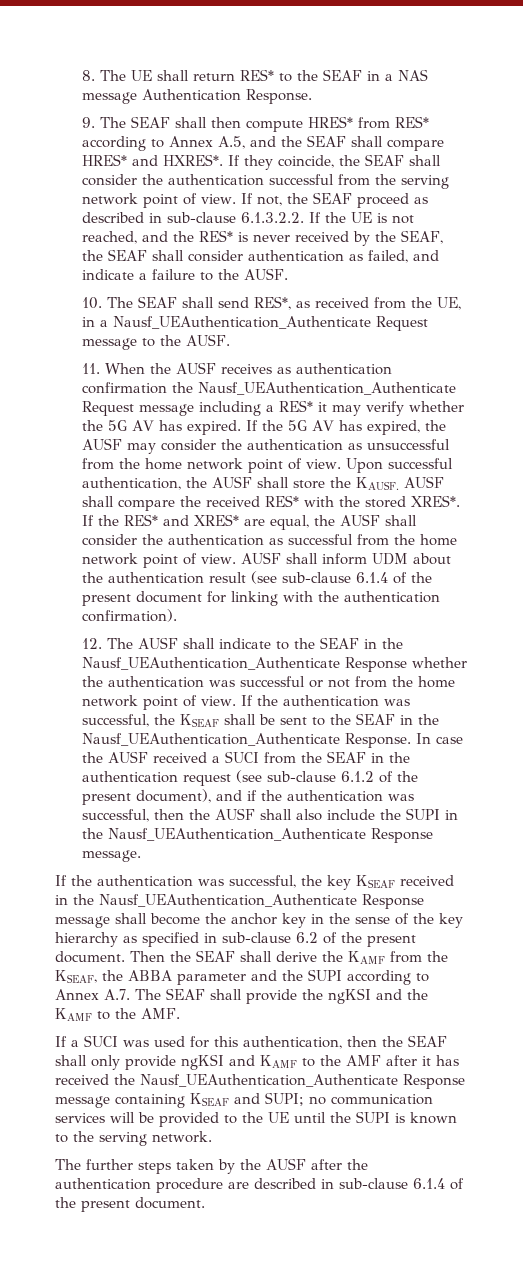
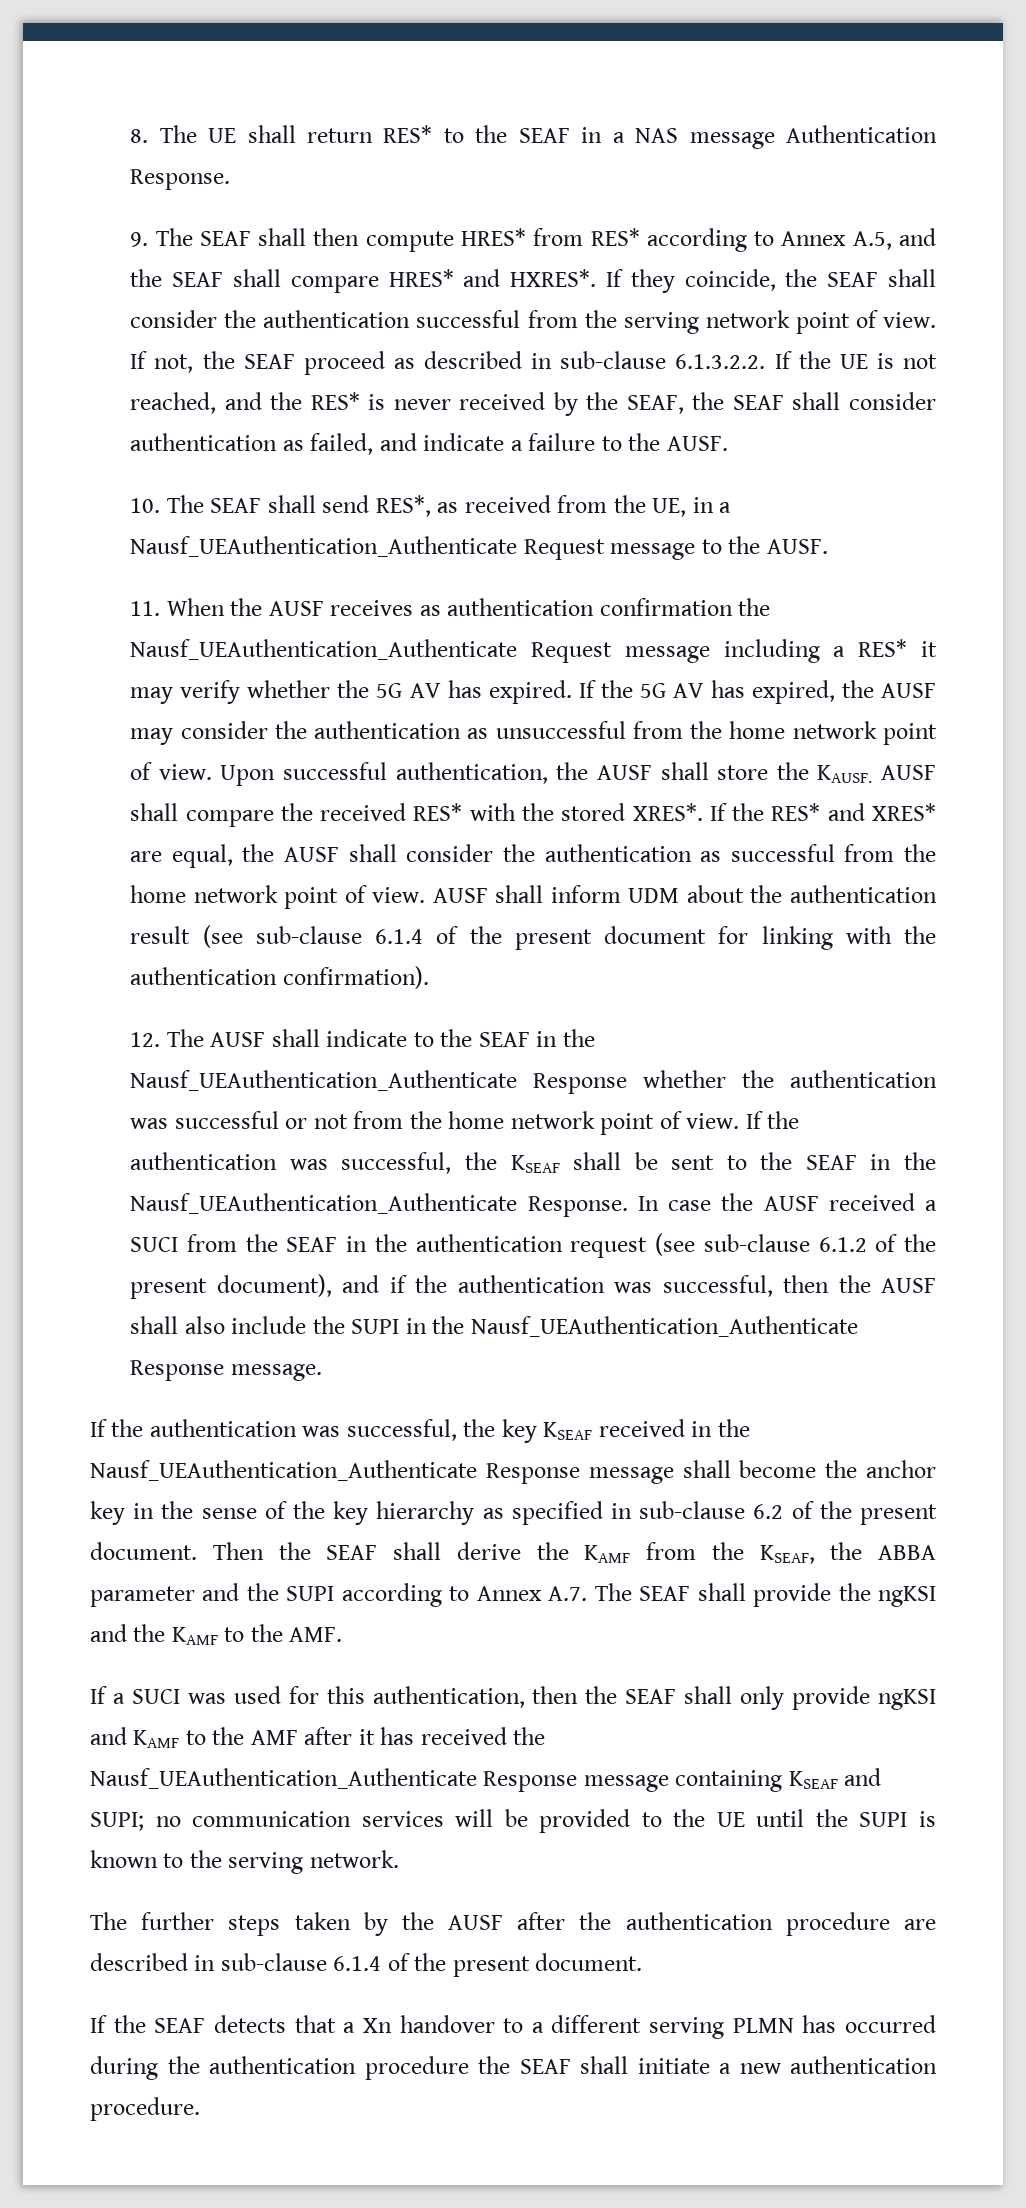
+ If the SEAF detects that a Xn handover to a different serving PLMN has occurred during the authentication procedure the SEAF shall initiate a new authentication procedure.

